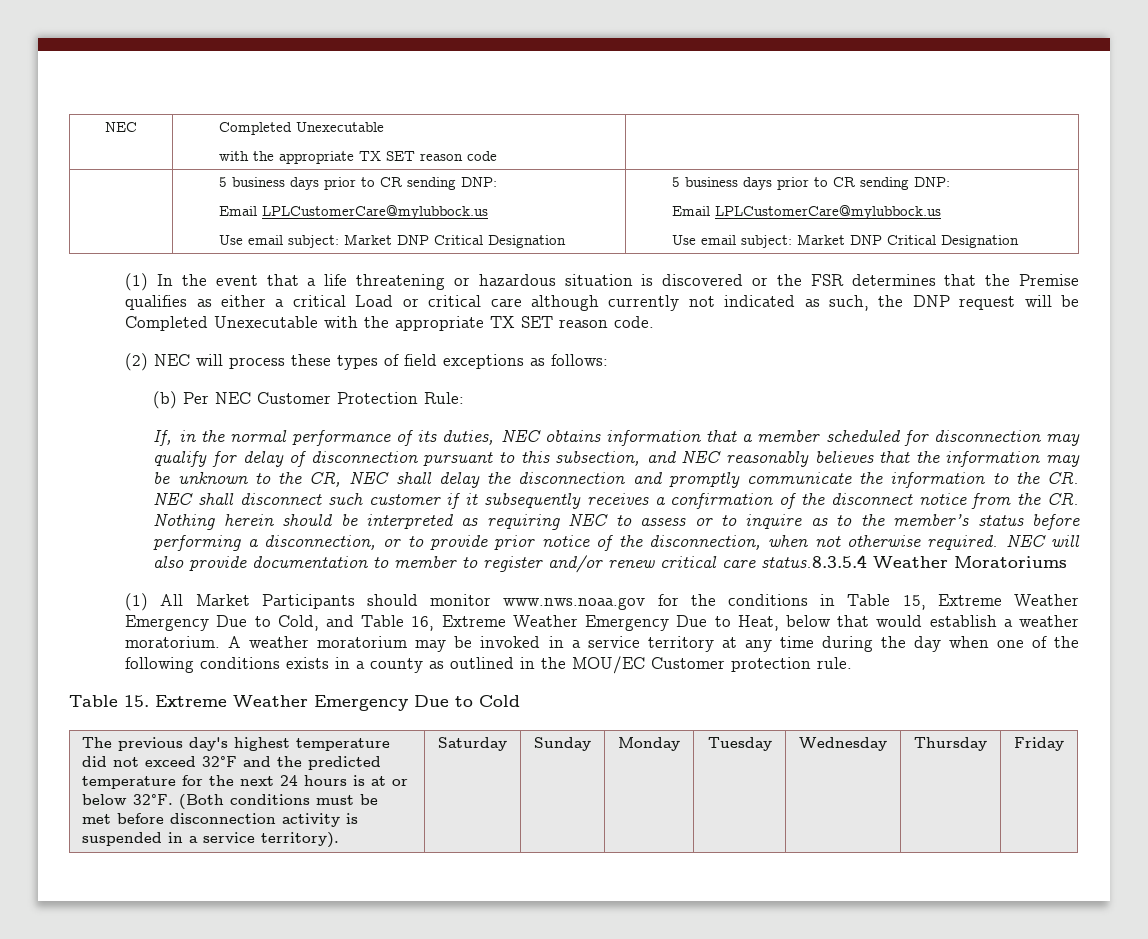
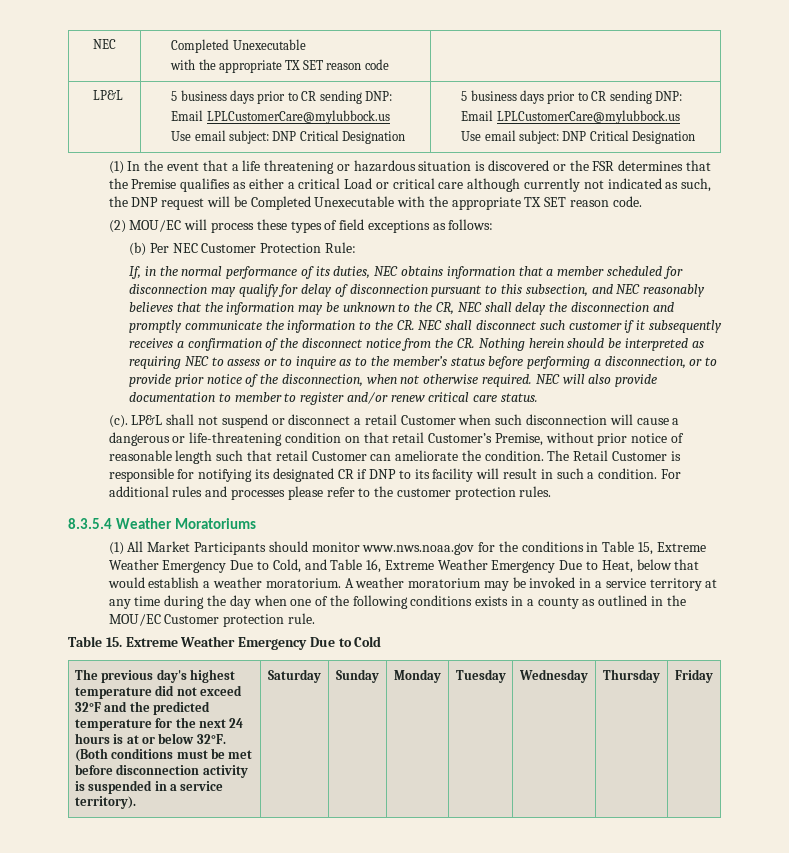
  NEC | Completed Unexecutable
  with the appropriate TX SET reason code |
- | 5 business days prior to CR sending DNP:
+ LP&L | 5 business days prior to CR sending DNP:
  Email LPLCustomerCare@mylubbock.us
- Use email subject: Market DNP Critical Designation | 5 business days prior to CR sending DNP:
+ Use email subject: DNP Critical Designation | 5 business days prior to CR sending DNP:
  Email LPLCustomerCare@mylubbock.us
- Use email subject: Market DNP Critical Designation
+ Use email subject: DNP Critical Designation
- (2) NEC will process these types of field exceptions as follows:
+ (2) MOU/EC will process these types of field exceptions as follows:
- NEC will also provide documentation to member to register and/or renew critical care status.8.3.5.4 Weather Moratoriums
+ NEC will also provide documentation to member to register and/or renew critical care status.
+ (c). LP&L shall not suspend or disconnect a retail Customer when such disconnection will cause a dangerous or life-threatening condition on that retail Customer’s Premise, without prior notice of reasonable length such that retail Customer can ameliorate the condition. The Retail Customer is responsible for notifying its designated CR if DNP to its facility will result in such a condition. For additional rules and processes please refer to the customer protection rules.
+ 8.3.5.4 Weather Moratoriums

